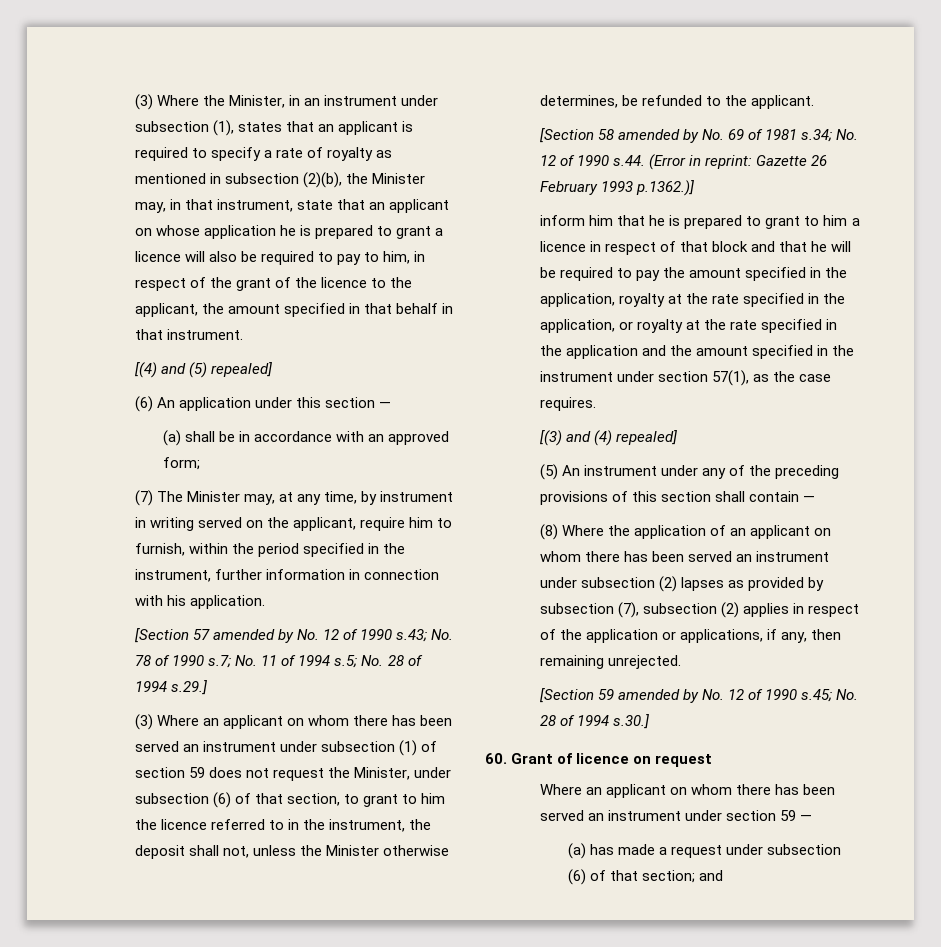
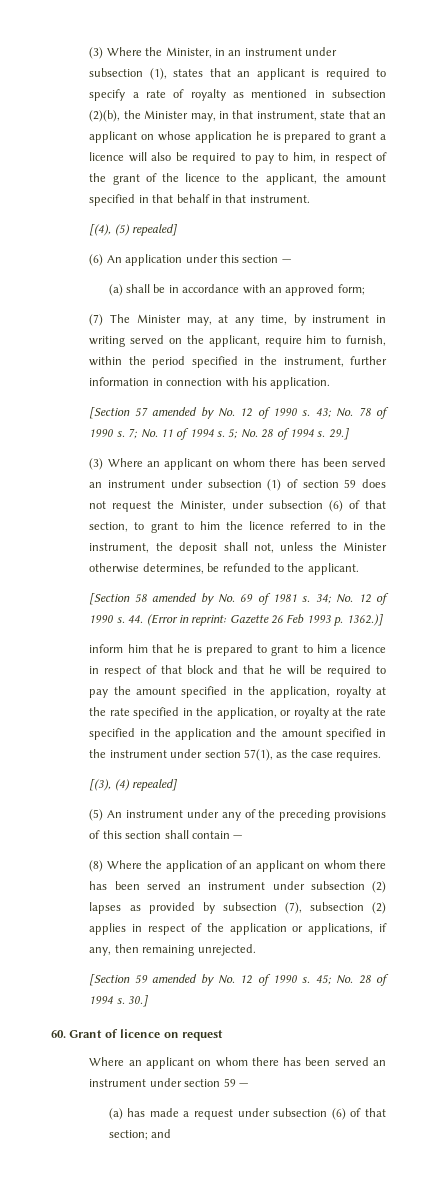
- [(4) and (5) repealed]
+ [(4), (5) repealed]
- [Section 57 amended by No. 12 of 1990 s.43; No. 78 of 1990 s.7; No. 11 of 1994 s.5; No. 28 of 1994 s.29.]
+ [Section 57 amended by No. 12 of 1990 s. 43; No. 78 of 1990 s. 7; No. 11 of 1994 s. 5; No. 28 of 1994 s. 29.]
- [Section 58 amended by No. 69 of 1981 s.34; No. 12 of 1990 s.44. (Error in reprint: Gazette 26 February 1993 p.1362.)]
+ [Section 58 amended by No. 69 of 1981 s. 34; No. 12 of 1990 s. 44. (Error in reprint: Gazette 26 Feb 1993 p. 1362.)]
- [(3) and (4) repealed]
+ [(3), (4) repealed]
- [Section 59 amended by No. 12 of 1990 s.45; No. 28 of 1994 s.30.]
+ [Section 59 amended by No. 12 of 1990 s. 45; No. 28 of 1994 s. 30.]

